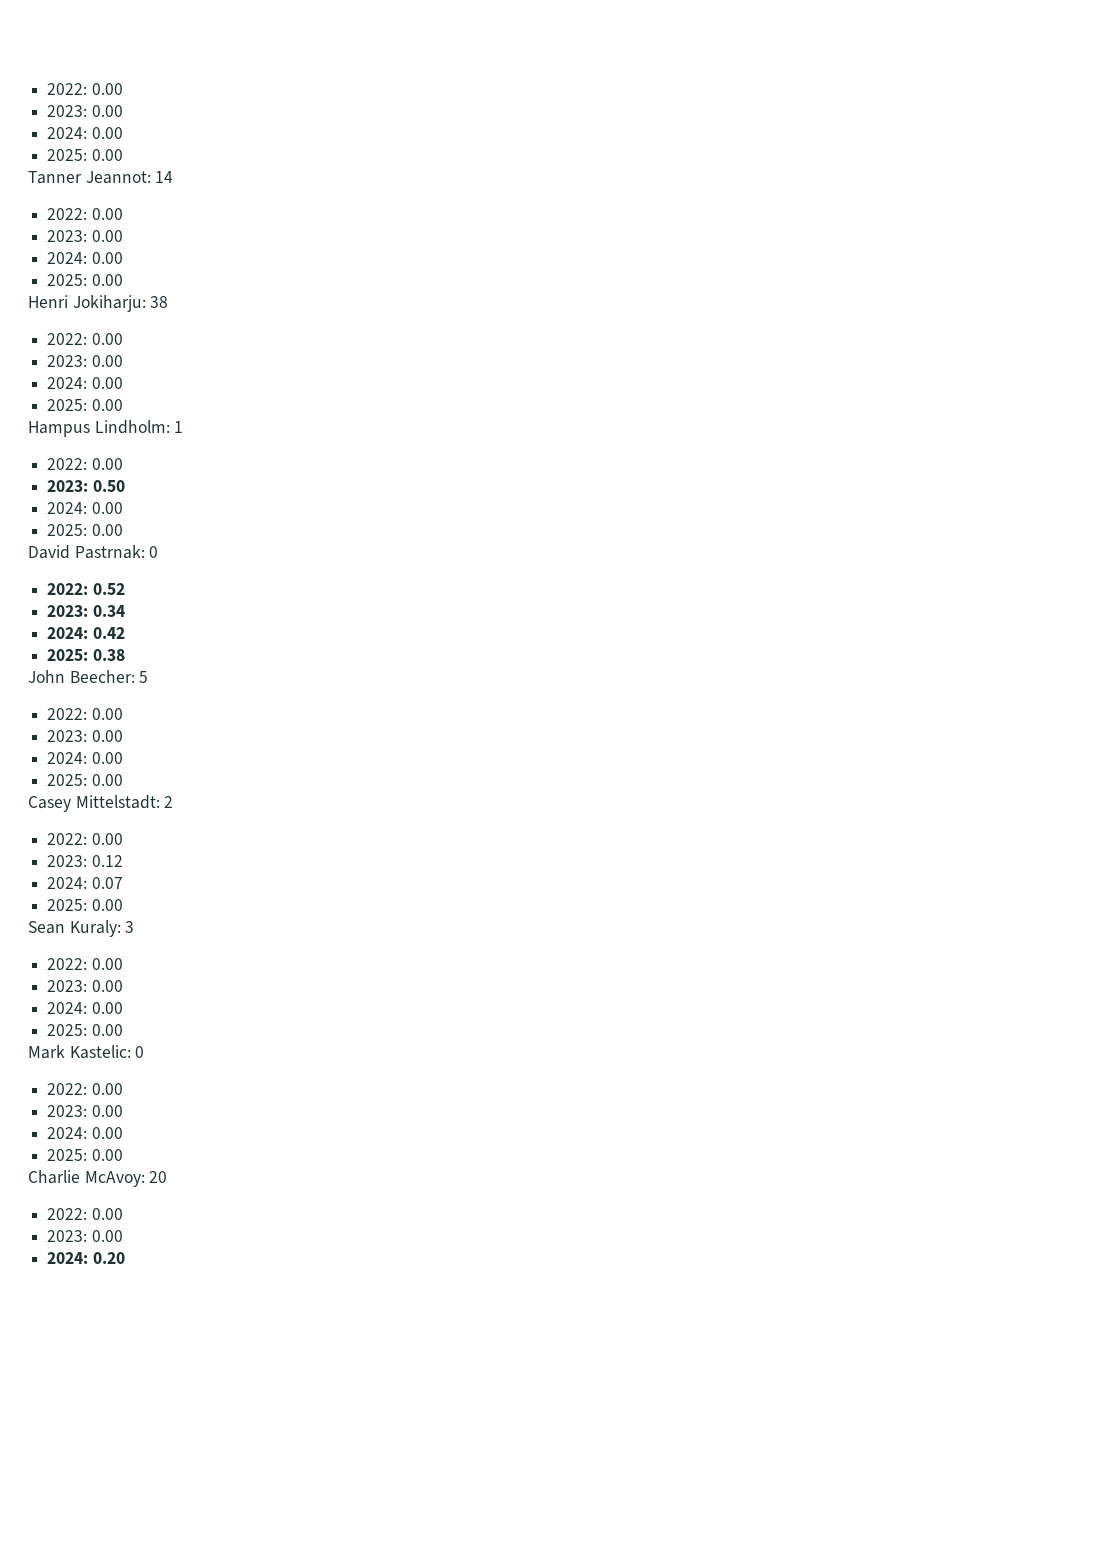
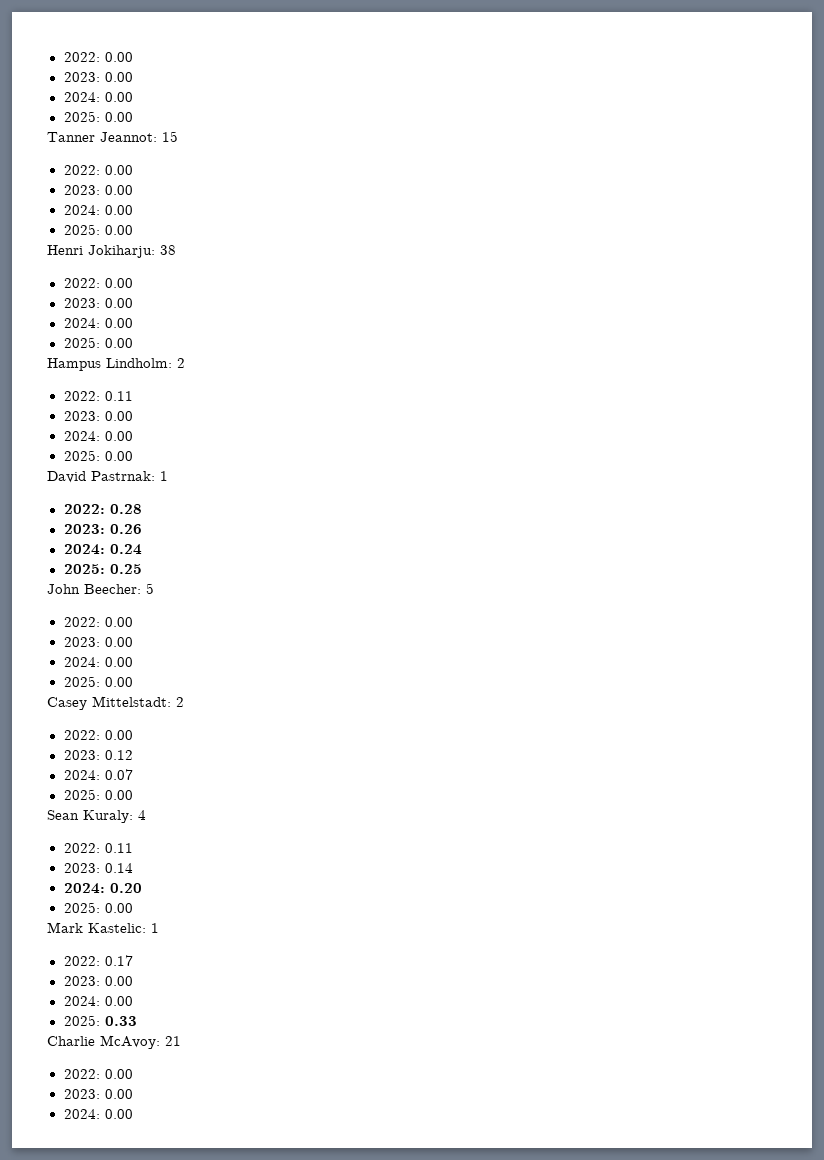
- Tanner Jeannot: 14
+ Tanner Jeannot: 15
- Hampus Lindholm: 1
- 2022: 0.00
- 2023: 0.50
+ Hampus Lindholm: 2
+ 2022: 0.11
+ 2023: 0.00
- David Pastrnak: 0
- 2022: 0.52
- 2023: 0.34
- 2024: 0.42
- 2025: 0.38
+ David Pastrnak: 1
+ 2022: 0.28
+ 2023: 0.26
+ 2024: 0.24
+ 2025: 0.25
- Sean Kuraly: 3
+ Sean Kuraly: 4
+ 2022: 0.11
+ 2023: 0.14
+ 2024: 0.20
+ 2025: 0.00
+ Mark Kastelic: 1
+ 2022: 0.17
+ 2023: 0.00
+ 2024: 0.00
+ 2025: 0.33
+ Charlie McAvoy: 21
  2022: 0.00
  2023: 0.00
  2024: 0.00
- 2025: 0.00
- Mark Kastelic: 0
- 2022: 0.00
- 2023: 0.00
- 2024: 0.00
- 2025: 0.00
- Charlie McAvoy: 20
- 2022: 0.00
- 2023: 0.00
- 2024: 0.20

